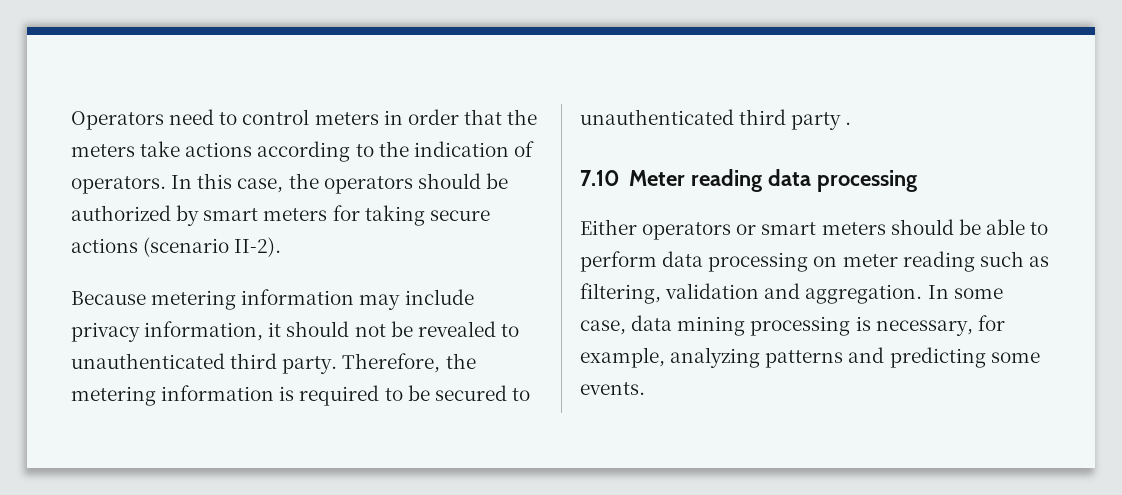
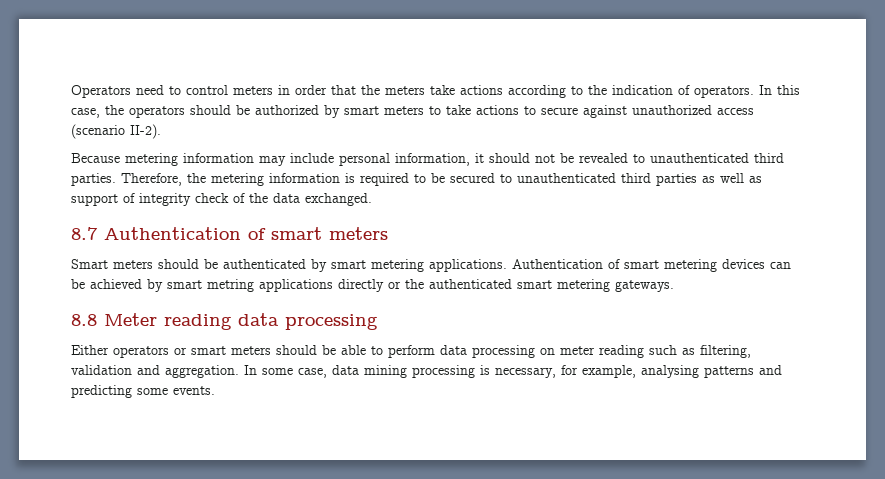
- In this case, the operators should be authorized by smart meters for taking secure actions (scenario II-2).
+ In this case, the operators should be authorized by smart meters to take actions to secure against unauthorized access (scenario II-2).
- Because metering information may include privacy information, it should not be revealed to unauthenticated third party.
+ Because metering information may include personal information, it should not be revealed to unauthenticated third parties.
- Therefore, the metering information is required to be secured to unauthenticated third party .
- 7.10 Meter reading data processing
+ Therefore, the metering information is required to be secured to unauthenticated third parties as well as support of integrity check of the data exchanged.
+ 8.7 Authentication of smart meters
+ Smart meters should be authenticated by smart metering applications. Authentication of smart metering devices can be achieved by smart metring applications directly or the authenticated smart metering gateways.
+ 8.8 Meter reading data processing
- In some case, data mining processing is necessary, for example, analyzing patterns and predicting some events.
+ In some case, data mining processing is necessary, for example, analysing patterns and predicting some events.

